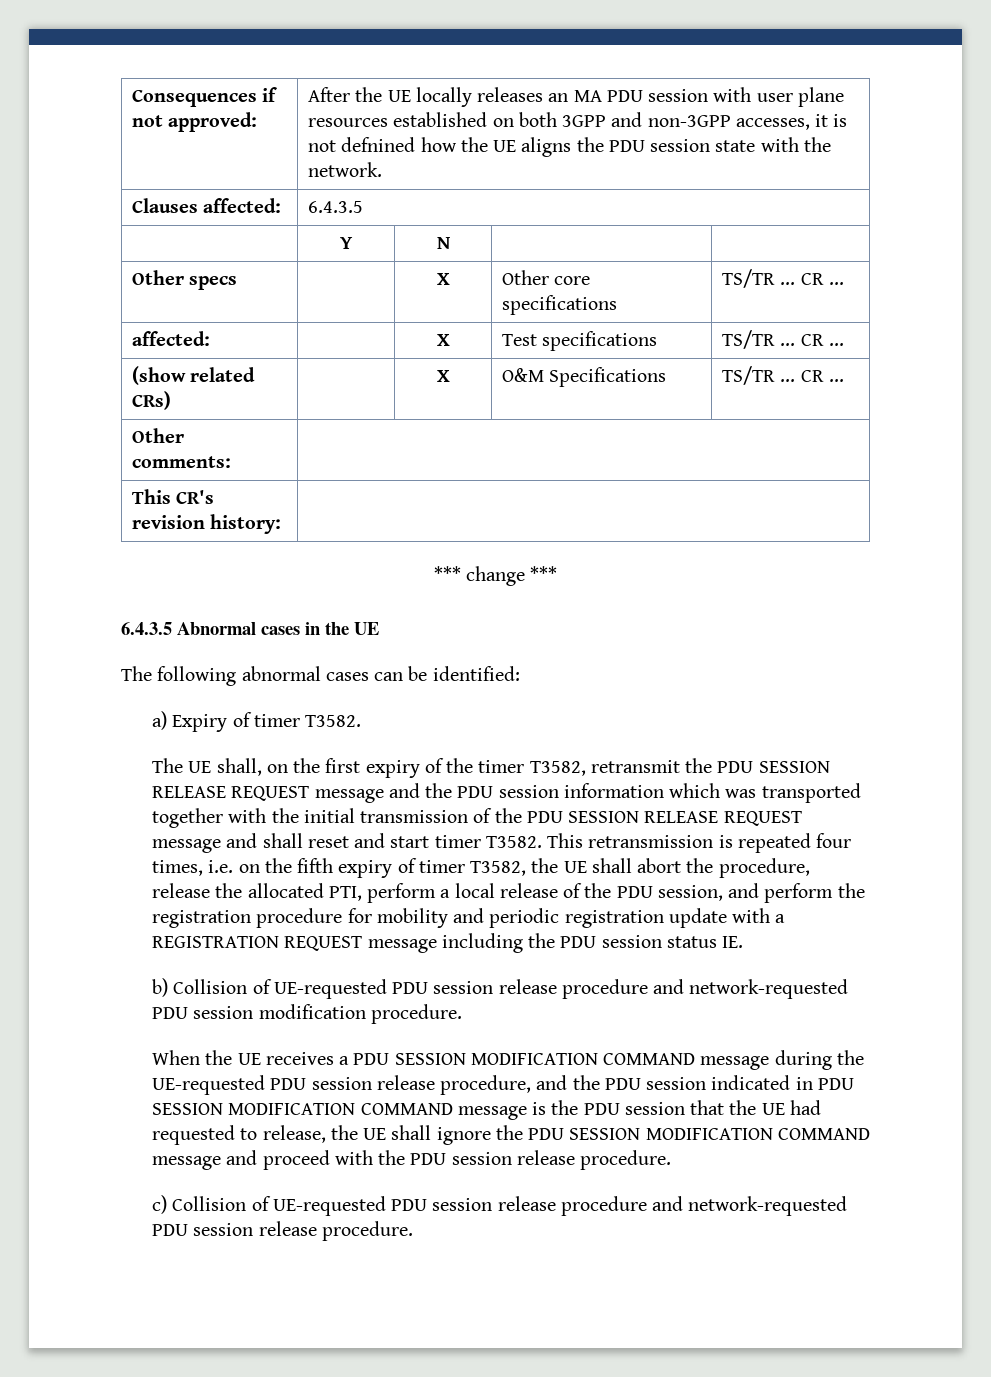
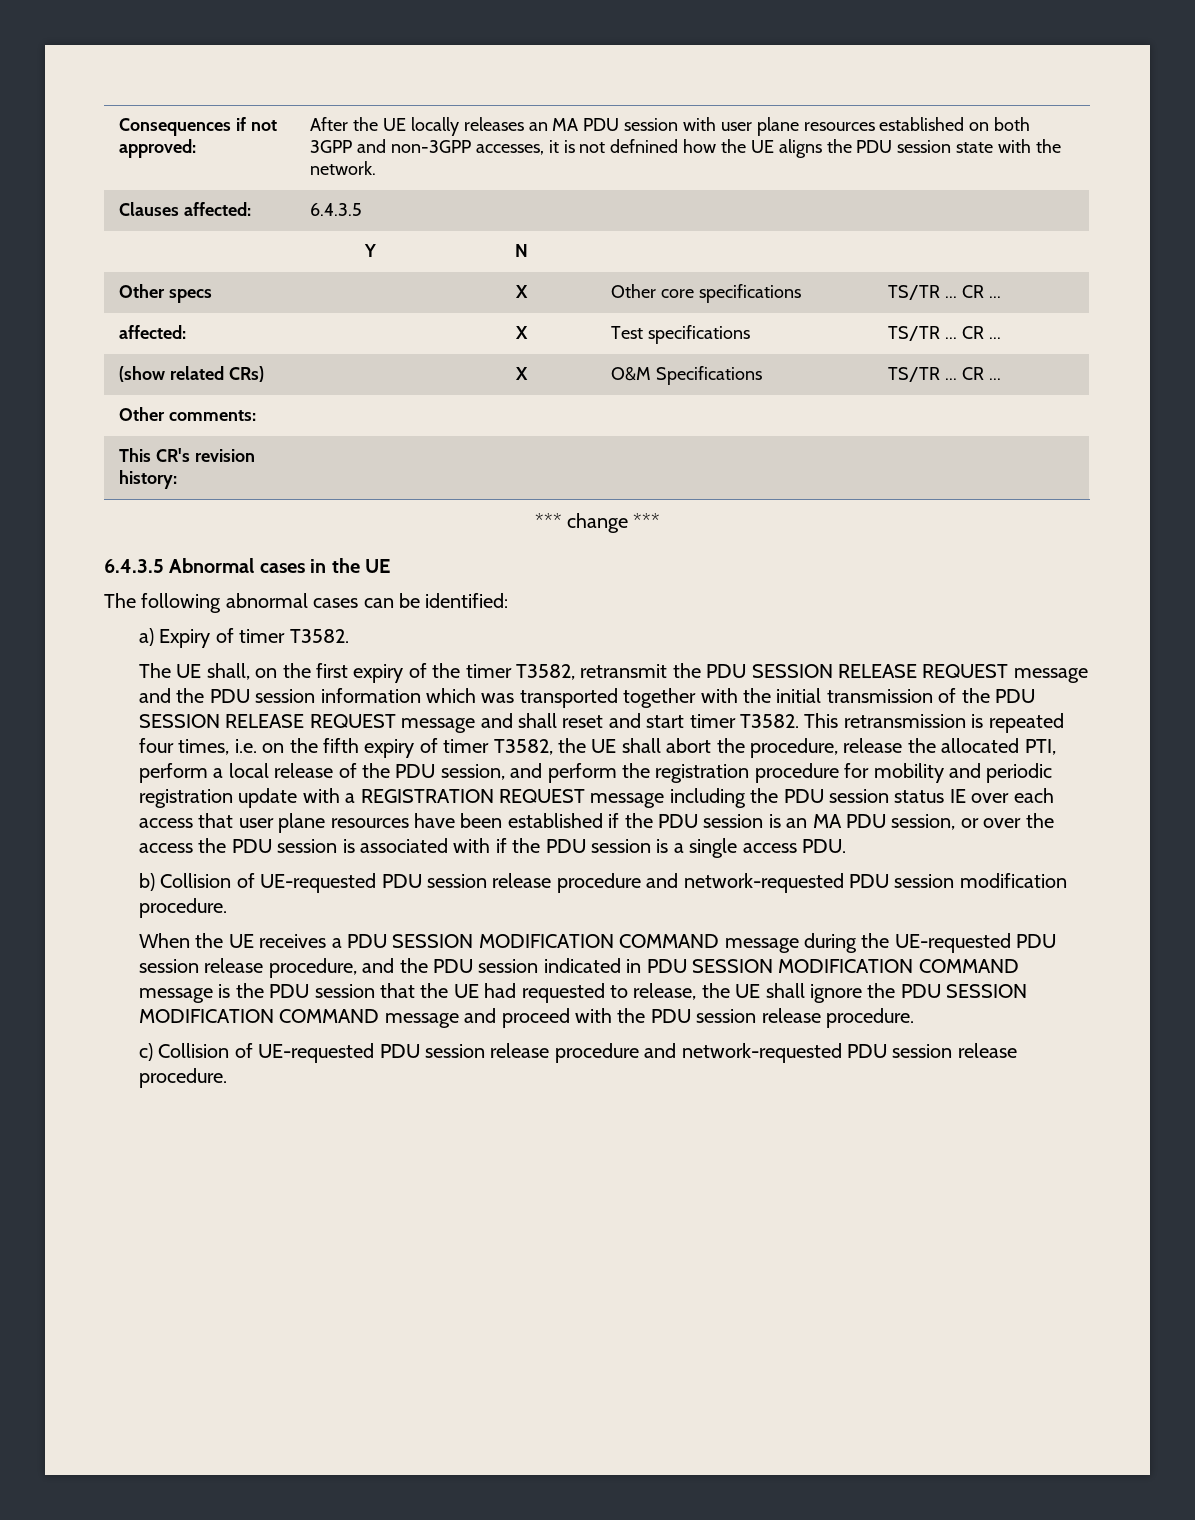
- This retransmission is repeated four times, i.e. on the fifth expiry of timer T3582, the UE shall abort the procedure, release the allocated PTI, perform a local release of the PDU session, and perform the registration procedure for mobility and periodic registration update with a REGISTRATION REQUEST message including the PDU session status IE.
+ This retransmission is repeated four times, i.e. on the fifth expiry of timer T3582, the UE shall abort the procedure, release the allocated PTI, perform a local release of the PDU session, and perform the registration procedure for mobility and periodic registration update with a REGISTRATION REQUEST message including the PDU session status IE over each access that user plane resources have been established if the PDU session is an MA PDU session, or over the access the PDU session is associated with if the PDU session is a single access PDU.

